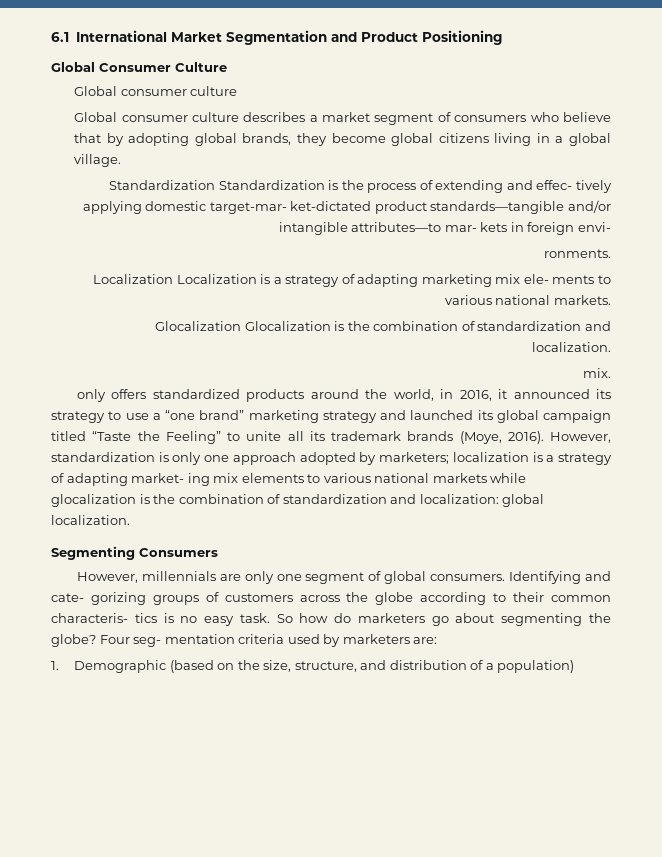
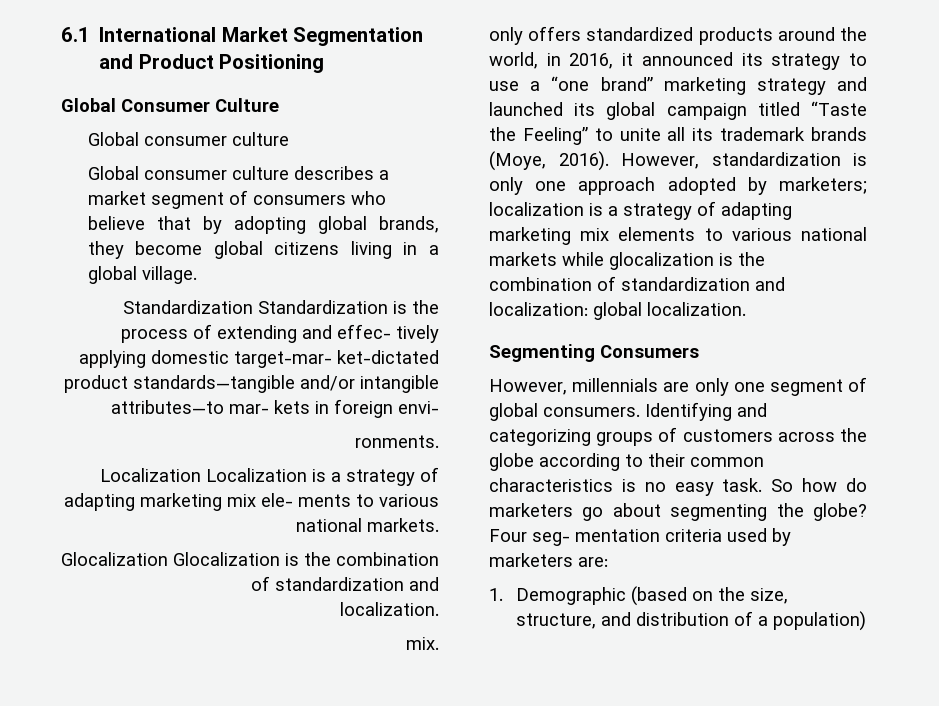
- However, standardization is only one approach adopted by marketers; localization is a strategy of adapting market- ing mix elements to various national markets while glocalization is the combination of standardization and localization: global localization.
+ However, standardization is only one approach adopted by marketers; localization is a strategy of adapting marketing mix elements to various national markets while glocalization is the combination of standardization and localization: global localization.
- Identifying and cate- gorizing groups of customers across the globe according to their common characteris- tics is no easy task.
+ Identifying and categorizing groups of customers across the globe according to their common characteristics is no easy task.

